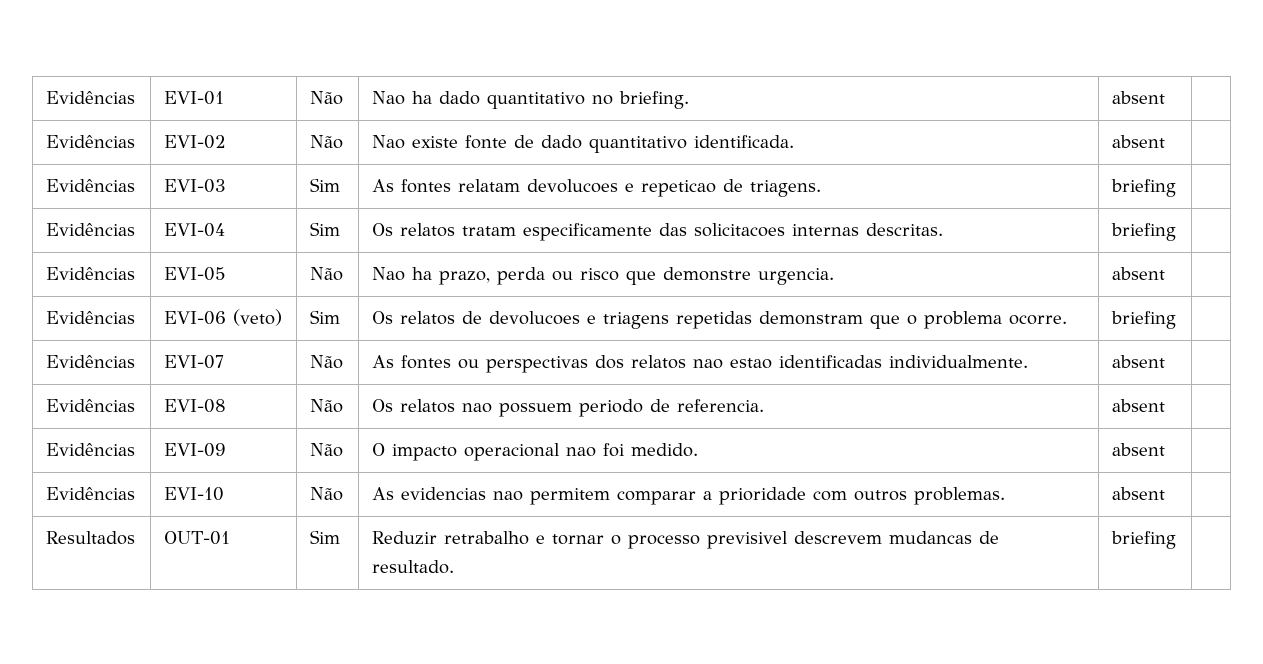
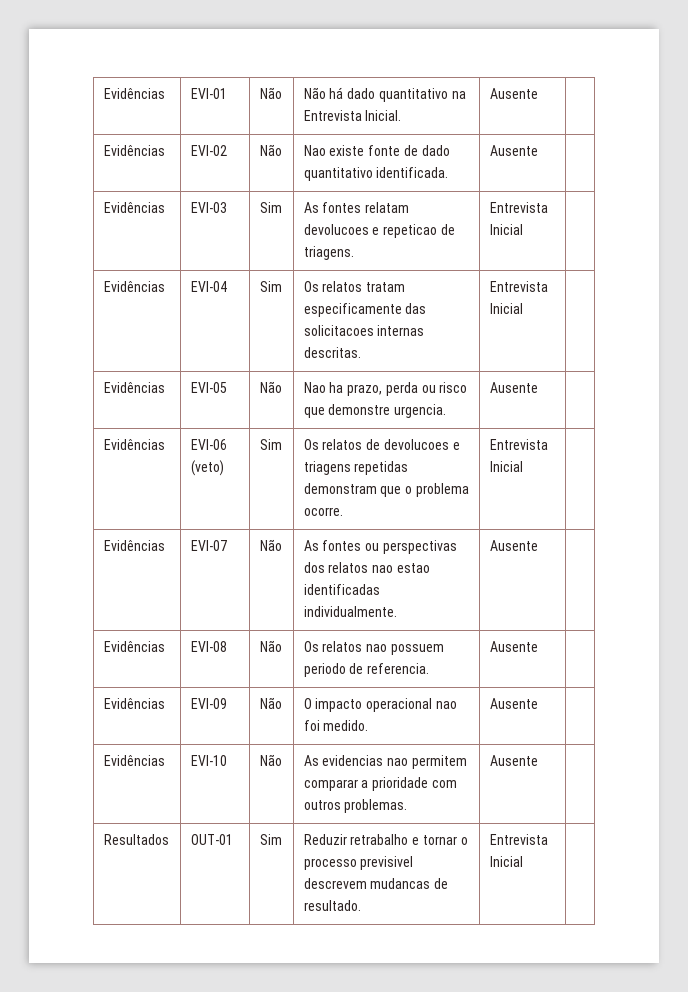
- Evidências | EVI-01 | Não | Nao ha dado quantitativo no briefing. | absent |
+ Evidências | EVI-01 | Não | Não há dado quantitativo na Entrevista Inicial. | Ausente |
- Evidências | EVI-02 | Não | Nao existe fonte de dado quantitativo identificada. | absent |
+ Evidências | EVI-02 | Não | Nao existe fonte de dado quantitativo identificada. | Ausente |
- Evidências | EVI-03 | Sim | As fontes relatam devolucoes e repeticao de triagens. | briefing |
+ Evidências | EVI-03 | Sim | As fontes relatam devolucoes e repeticao de triagens. | Entrevista Inicial |
- Evidências | EVI-04 | Sim | Os relatos tratam especificamente das solicitacoes internas descritas. | briefing |
+ Evidências | EVI-04 | Sim | Os relatos tratam especificamente das solicitacoes internas descritas. | Entrevista Inicial |
- Evidências | EVI-05 | Não | Nao ha prazo, perda ou risco que demonstre urgencia. | absent |
+ Evidências | EVI-05 | Não | Nao ha prazo, perda ou risco que demonstre urgencia. | Ausente |
- Evidências | EVI-06 (veto) | Sim | Os relatos de devolucoes e triagens repetidas demonstram que o problema ocorre. | briefing |
+ Evidências | EVI-06 (veto) | Sim | Os relatos de devolucoes e triagens repetidas demonstram que o problema ocorre. | Entrevista Inicial |
- Evidências | EVI-07 | Não | As fontes ou perspectivas dos relatos nao estao identificadas individualmente. | absent |
+ Evidências | EVI-07 | Não | As fontes ou perspectivas dos relatos nao estao identificadas individualmente. | Ausente |
- Evidências | EVI-08 | Não | Os relatos nao possuem periodo de referencia. | absent |
+ Evidências | EVI-08 | Não | Os relatos nao possuem periodo de referencia. | Ausente |
- Evidências | EVI-09 | Não | O impacto operacional nao foi medido. | absent |
+ Evidências | EVI-09 | Não | O impacto operacional nao foi medido. | Ausente |
- Evidências | EVI-10 | Não | As evidencias nao permitem comparar a prioridade com outros problemas. | absent |
+ Evidências | EVI-10 | Não | As evidencias nao permitem comparar a prioridade com outros problemas. | Ausente |
- Resultados | OUT-01 | Sim | Reduzir retrabalho e tornar o processo previsivel descrevem mudancas de resultado. | briefing |
+ Resultados | OUT-01 | Sim | Reduzir retrabalho e tornar o processo previsivel descrevem mudancas de resultado. | Entrevista Inicial |

